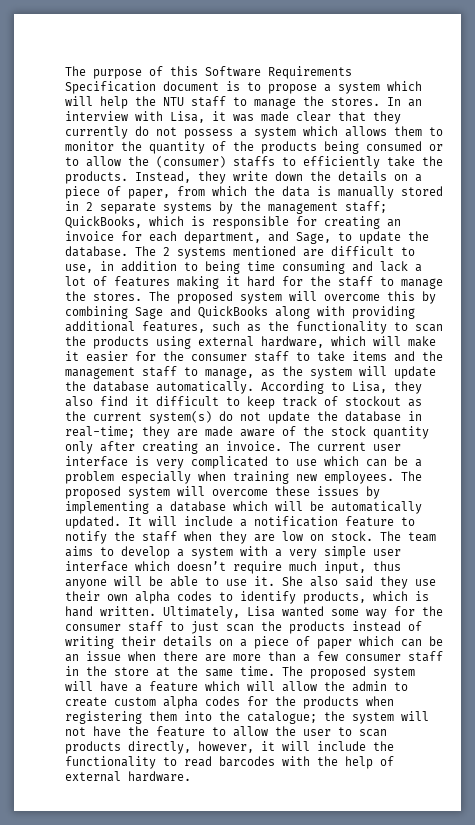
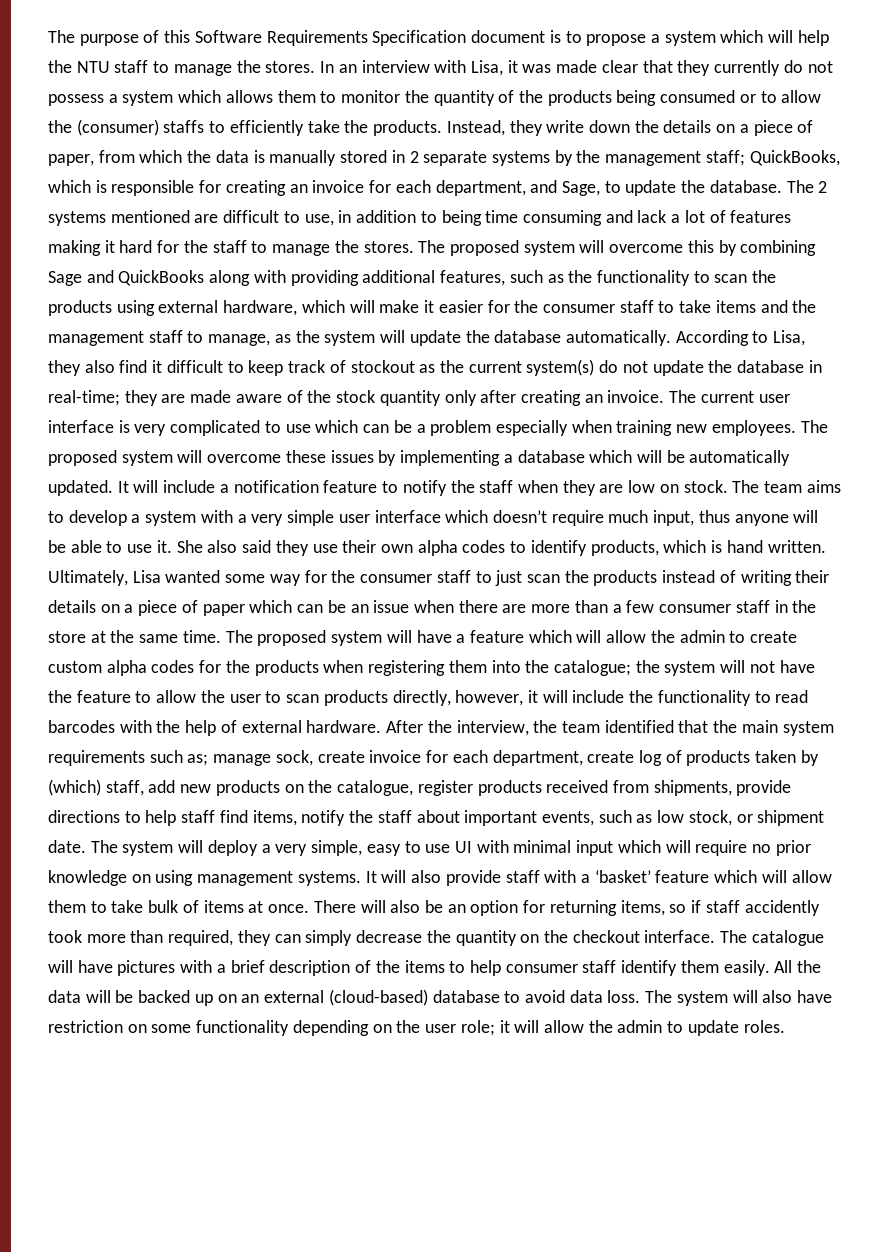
+ After the interview, the team identified that the main system requirements such as; manage sock, create invoice for each department, create log of products taken by (which) staff, add new products on the catalogue, register products received from shipments, provide directions to help staff find items, notify the staff about important events, such as low stock, or shipment date. The system will deploy a very simple, easy to use UI with minimal input which will require no prior knowledge on using management systems. It will also provide staff with a ‘basket’ feature which will allow them to take bulk of items at once. There will also be an option for returning items, so if staff accidently took more than required, they can simply decrease the quantity on the checkout interface. The catalogue will have pictures with a brief description of the items to help consumer staff identify them easily. All the data will be backed up on an external (cloud-based) database to avoid data loss. The system will also have restriction on some functionality depending on the user role; it will allow the admin to update roles.

